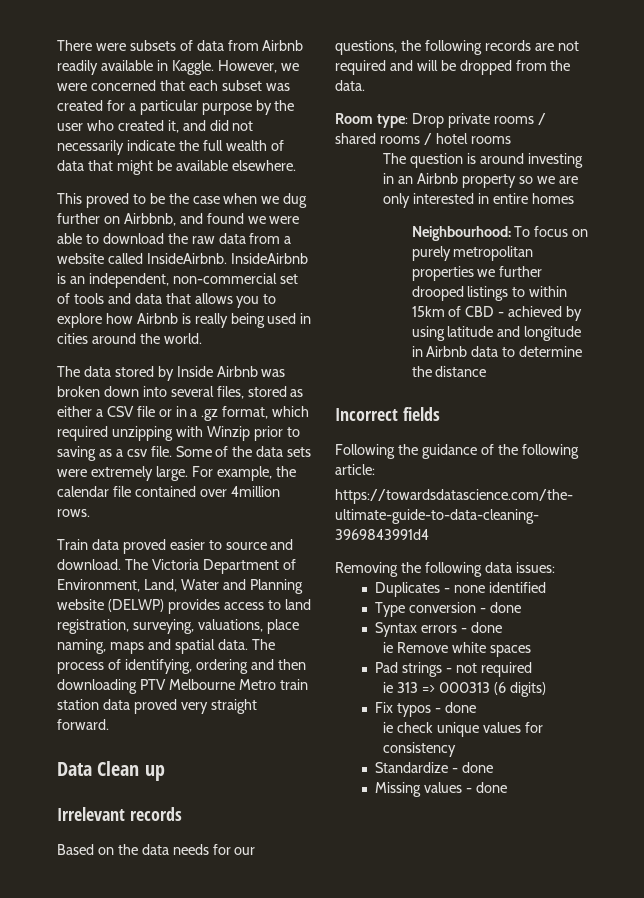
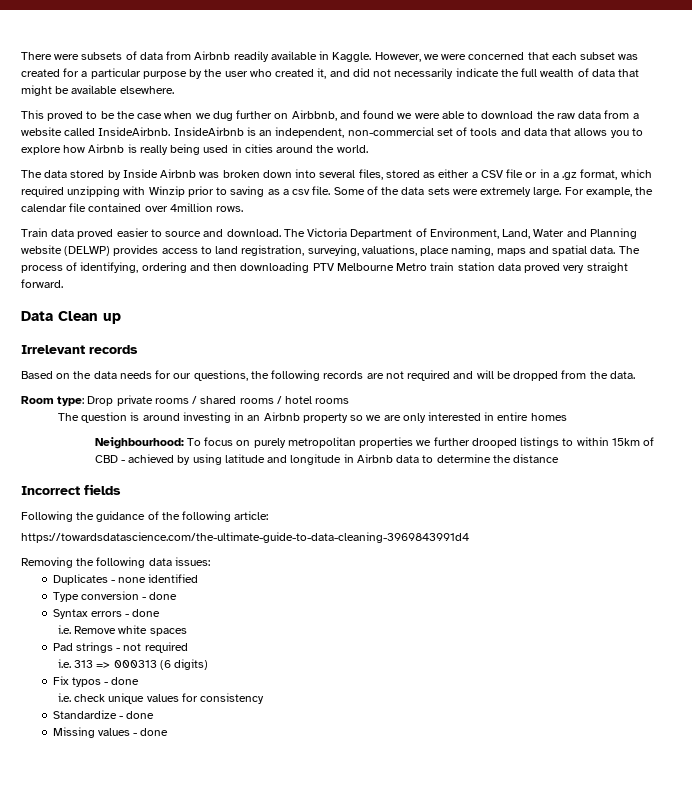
- ie Remove white spaces
+ i.e. Remove white spaces
- ie 313 => 000313 (6 digits)
+ i.e. 313 => 000313 (6 digits)
- ie check unique values for consistency
+ i.e. check unique values for consistency

